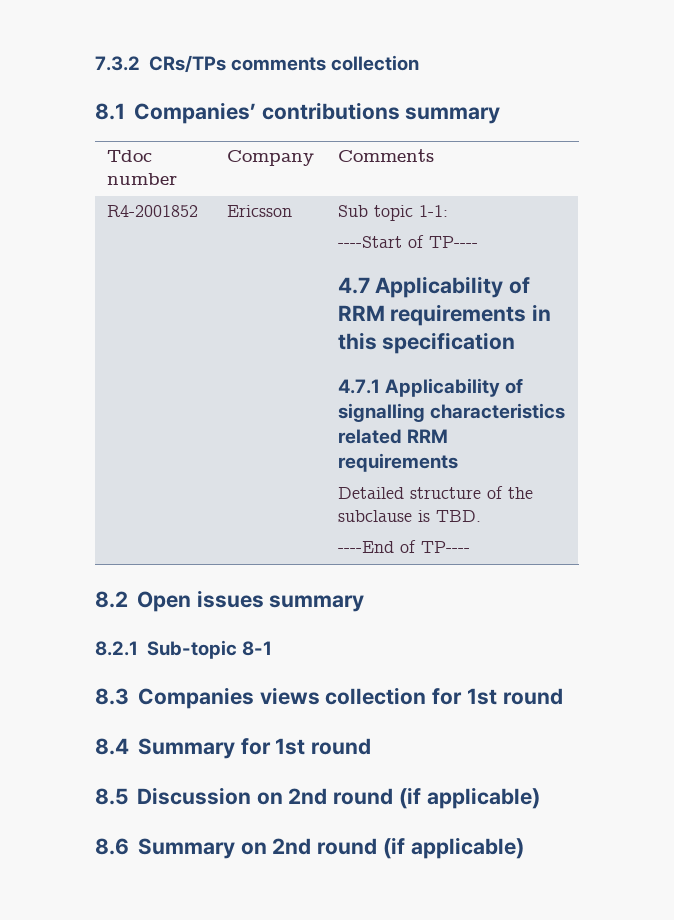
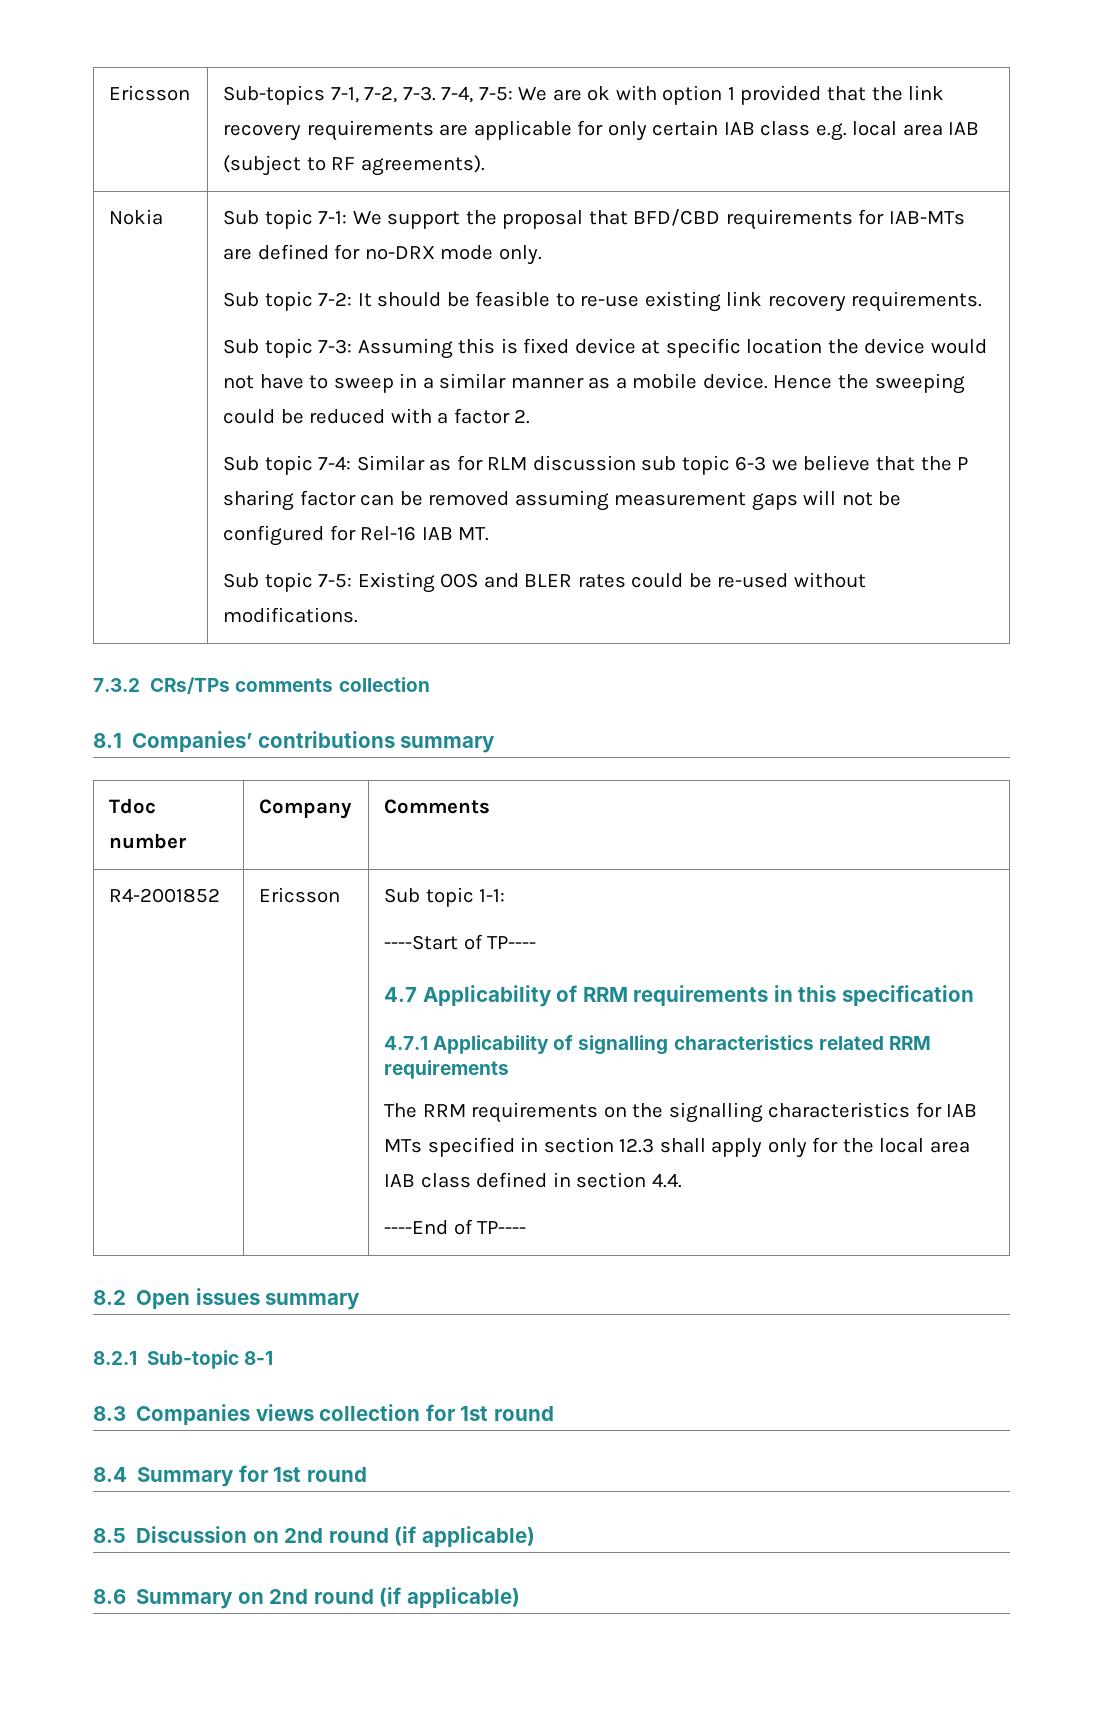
+ Ericsson | Sub-topics 7-1, 7-2, 7-3. 7-4, 7-5: We are ok with option 1 provided that the link recovery requirements are applicable for only certain IAB class e.g. local area IAB (subject to RF agreements).
+ Nokia | Sub topic 7-1: We support the proposal that BFD/CBD requirements for IAB-MTs are defined for no-DRX mode only.
+ Sub topic 7-2: It should be feasible to re-use existing link recovery requirements.
+ Sub topic 7-3: Assuming this is fixed device at specific location the device would not have to sweep in a similar manner as a mobile device. Hence the sweeping could be reduced with a factor 2.
+ Sub topic 7-4: Similar as for RLM discussion sub topic 6-3 we believe that the P sharing factor can be removed assuming measurement gaps will not be configured for Rel-16 IAB MT.
+ Sub topic 7-5: Existing OOS and BLER rates could be re-used without modifications.
- Detailed structure of the subclause is TBD.
+ The RRM requirements on the signalling characteristics for IAB MTs specified in section 12.3 shall apply only for the local area IAB class defined in section 4.4.

